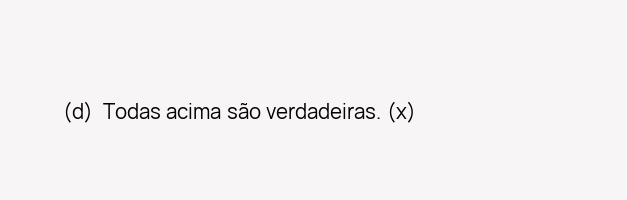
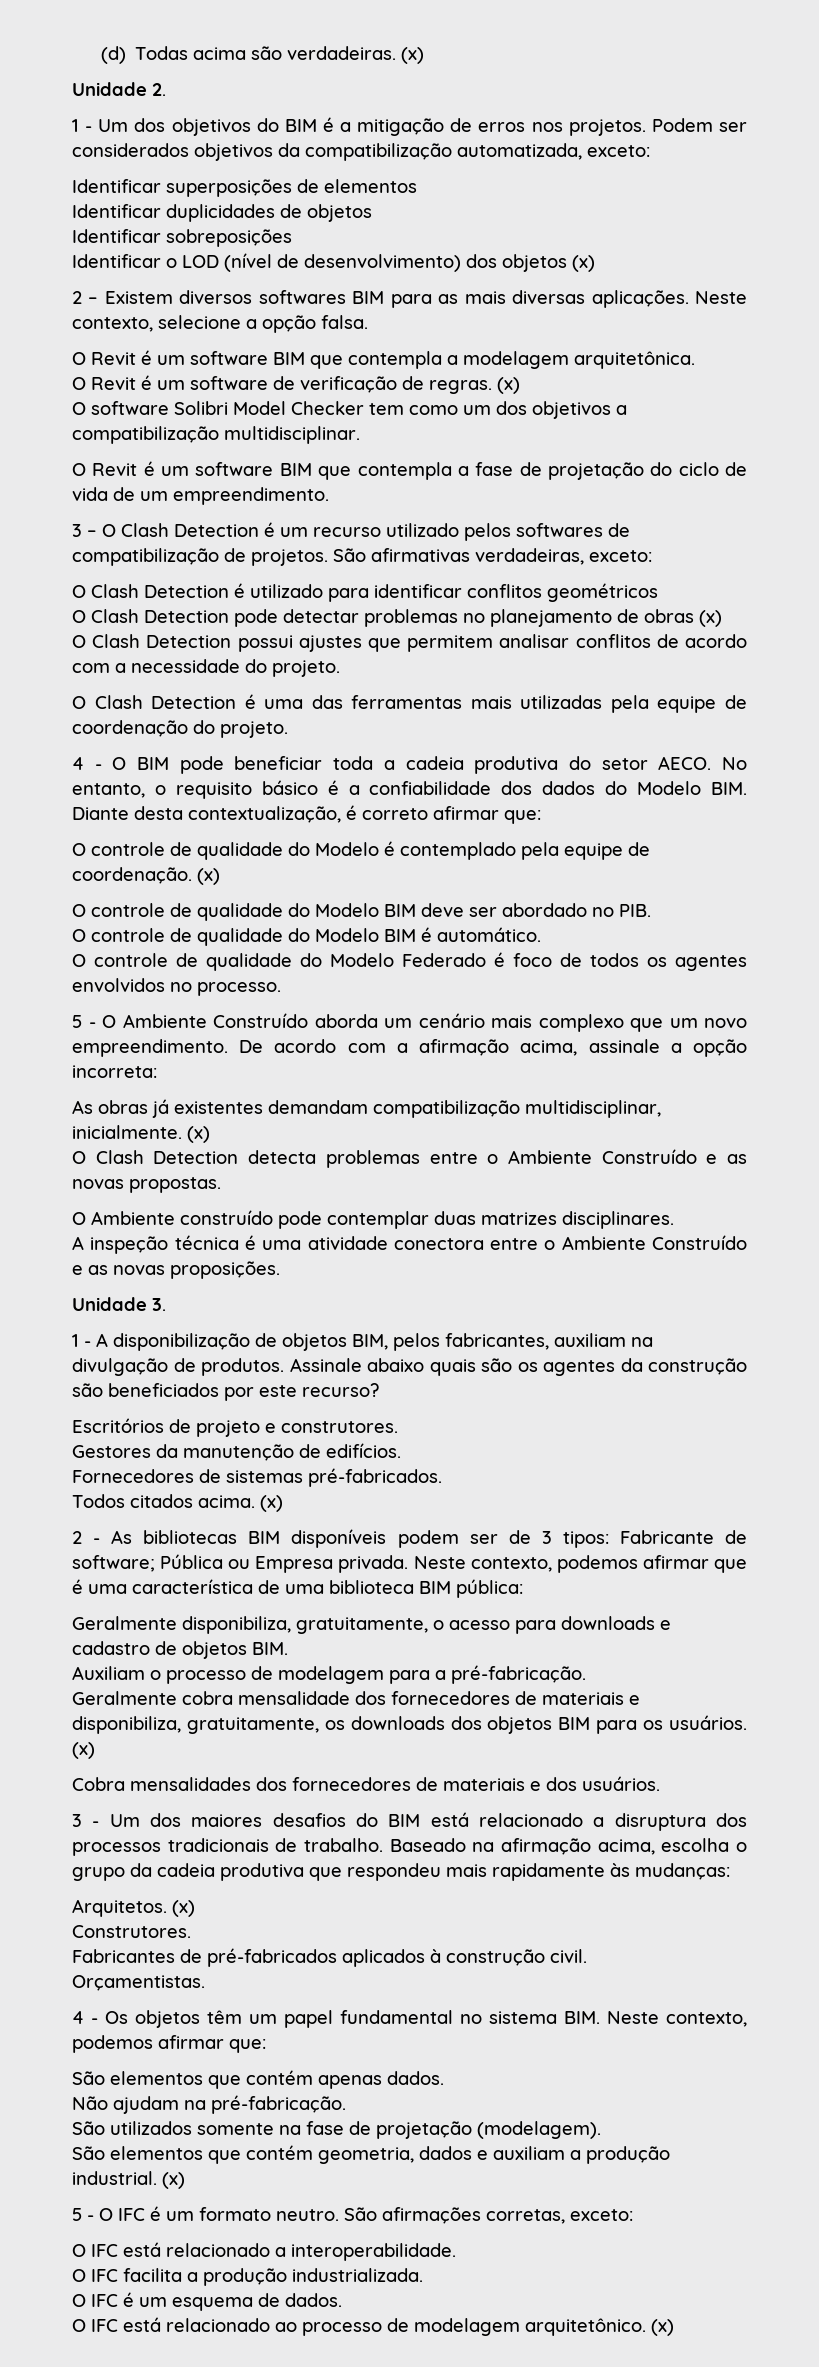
+ Unidade 2.
+ 1 - Um dos objetivos do BIM é a mitigação de erros nos projetos. Podem ser considerados objetivos da compatibilização automatizada, exceto:
+ Identificar superposições de elementos
+ Identificar duplicidades de objetos
+ Identificar sobreposições
+ Identificar o LOD (nível de desenvolvimento) dos objetos (x)
+ 2 – Existem diversos softwares BIM para as mais diversas aplicações. Neste contexto, selecione a opção falsa.
+ O Revit é um software BIM que contempla a modelagem arquitetônica.
+ O Revit é um software de verificação de regras. (x)
+ O software Solibri Model Checker tem como um dos objetivos a compatibilização multidisciplinar.
+ O Revit é um software BIM que contempla a fase de projetação do ciclo de vida de um empreendimento.
+ 3 – O Clash Detection é um recurso utilizado pelos softwares de compatibilização de projetos. São afirmativas verdadeiras, exceto:
+ O Clash Detection é utilizado para identificar conflitos geométricos
+ O Clash Detection pode detectar problemas no planejamento de obras (x)
+ O Clash Detection possui ajustes que permitem analisar conflitos de acordo com a necessidade do projeto.
+ O Clash Detection é uma das ferramentas mais utilizadas pela equipe de coordenação do projeto.
+ 4 - O BIM pode beneficiar toda a cadeia produtiva do setor AECO. No entanto, o requisito básico é a confiabilidade dos dados do Modelo BIM. Diante desta contextualização, é correto afirmar que:
+ O controle de qualidade do Modelo é contemplado pela equipe de coordenação. (x)
+ O controle de qualidade do Modelo BIM deve ser abordado no PIB.
+ O controle de qualidade do Modelo BIM é automático.
+ O controle de qualidade do Modelo Federado é foco de todos os agentes envolvidos no processo.
+ 5 - O Ambiente Construído aborda um cenário mais complexo que um novo empreendimento. De acordo com a afirmação acima, assinale a opção incorreta:
+ As obras já existentes demandam compatibilização multidisciplinar, inicialmente. (x)
+ O Clash Detection detecta problemas entre o Ambiente Construído e as novas propostas.
+ O Ambiente construído pode contemplar duas matrizes disciplinares.
+ A inspeção técnica é uma atividade conectora entre o Ambiente Construído e as novas proposições.
+ Unidade 3.
+ 1 - A disponibilização de objetos BIM, pelos fabricantes, auxiliam na divulgação de produtos. Assinale abaixo quais são os agentes da construção são beneficiados por este recurso?
+ Escritórios de projeto e construtores.
+ Gestores da manutenção de edifícios.
+ Fornecedores de sistemas pré-fabricados.
+ Todos citados acima. (x)
+ 2 - As bibliotecas BIM disponíveis podem ser de 3 tipos: Fabricante de software; Pública ou Empresa privada. Neste contexto, podemos afirmar que é uma característica de uma biblioteca BIM pública:
+ Geralmente disponibiliza, gratuitamente, o acesso para downloads e cadastro de objetos BIM.
+ Auxiliam o processo de modelagem para a pré-fabricação.
+ Geralmente cobra mensalidade dos fornecedores de materiais e disponibiliza, gratuitamente, os downloads dos objetos BIM para os usuários. (x)
+ Cobra mensalidades dos fornecedores de materiais e dos usuários.
+ 3 - Um dos maiores desafios do BIM está relacionado a disruptura dos processos tradicionais de trabalho. Baseado na afirmação acima, escolha o grupo da cadeia produtiva que respondeu mais rapidamente às mudanças:
+ Arquitetos. (x)
+ Construtores.
+ Fabricantes de pré-fabricados aplicados à construção civil.
+ Orçamentistas.
+ 4 - Os objetos têm um papel fundamental no sistema BIM. Neste contexto, podemos afirmar que:
+ São elementos que contém apenas dados.
+ Não ajudam na pré-fabricação.
+ São utilizados somente na fase de projetação (modelagem).
+ São elementos que contém geometria, dados e auxiliam a produção industrial. (x)
+ 5 - O IFC é um formato neutro. São afirmações corretas, exceto:
+ O IFC está relacionado a interoperabilidade.
+ O IFC facilita a produção industrializada.
+ O IFC é um esquema de dados.
+ O IFC está relacionado ao processo de modelagem arquitetônico. (x)

